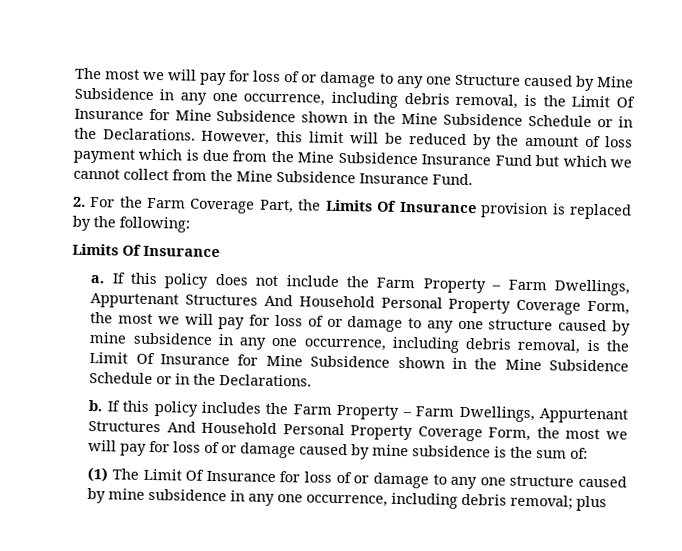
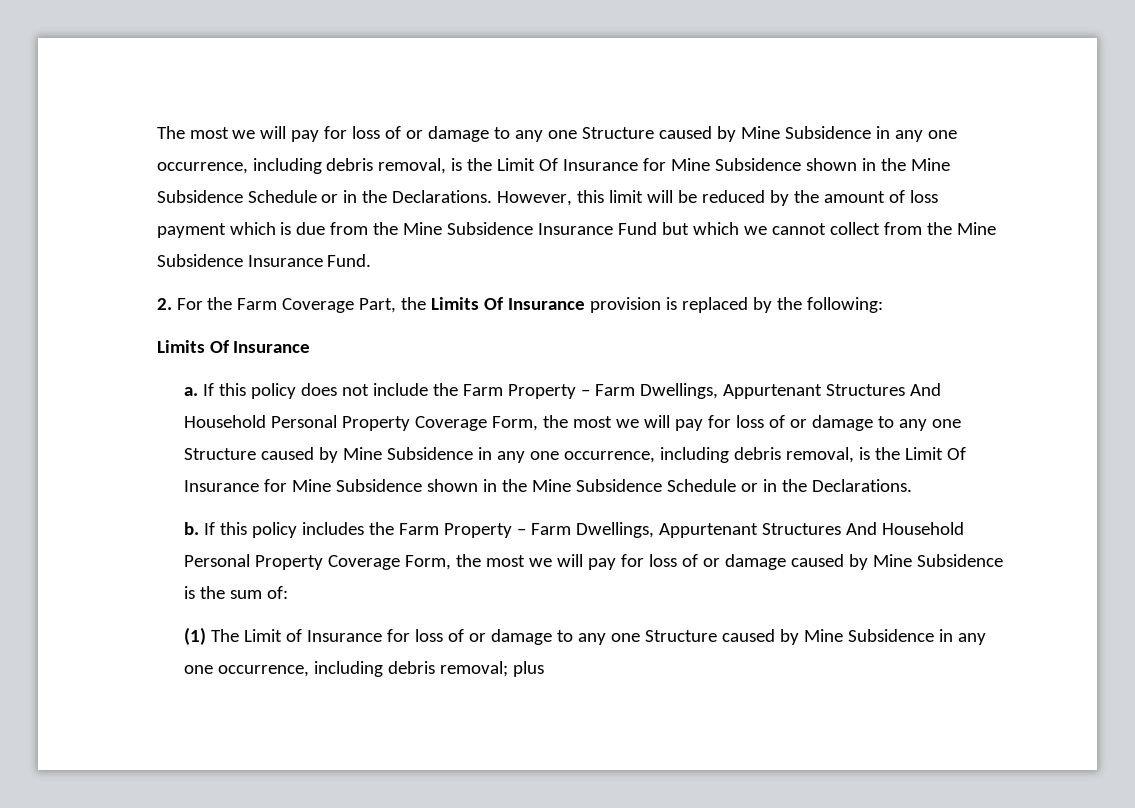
- If this policy does not include the Farm Property – Farm Dwellings, Appurtenant Structures And Household Personal Property Coverage Form, the most we will pay for loss of or damage to any one structure caused by mine subsidence in any one occurrence, including debris removal, is the Limit Of Insurance for Mine Subsidence shown in the Mine Subsidence Schedule or in the Declarations.
+ If this policy does not include the Farm Property – Farm Dwellings, Appurtenant Structures And Household Personal Property Coverage Form, the most we will pay for loss of or damage to any one Structure caused by Mine Subsidence in any one occurrence, including debris removal, is the Limit Of Insurance for Mine Subsidence shown in the Mine Subsidence Schedule or in the Declarations.
- If this policy includes the Farm Property – Farm Dwellings, Appurtenant Structures And Household Personal Property Coverage Form, the most we will pay for loss of or damage caused by mine subsidence is the sum of:
+ If this policy includes the Farm Property – Farm Dwellings, Appurtenant Structures And Household Personal Property Coverage Form, the most we will pay for loss of or damage caused by Mine Subsidence is the sum of:
- (1) The Limit Of Insurance for loss of or damage to any one structure caused by mine subsidence in any one occurrence, including debris removal; plus
+ (1) The Limit of Insurance for loss of or damage to any one Structure caused by Mine Subsidence in any one occurrence, including debris removal; plus

